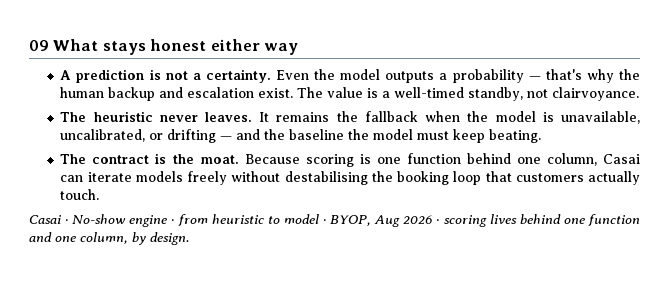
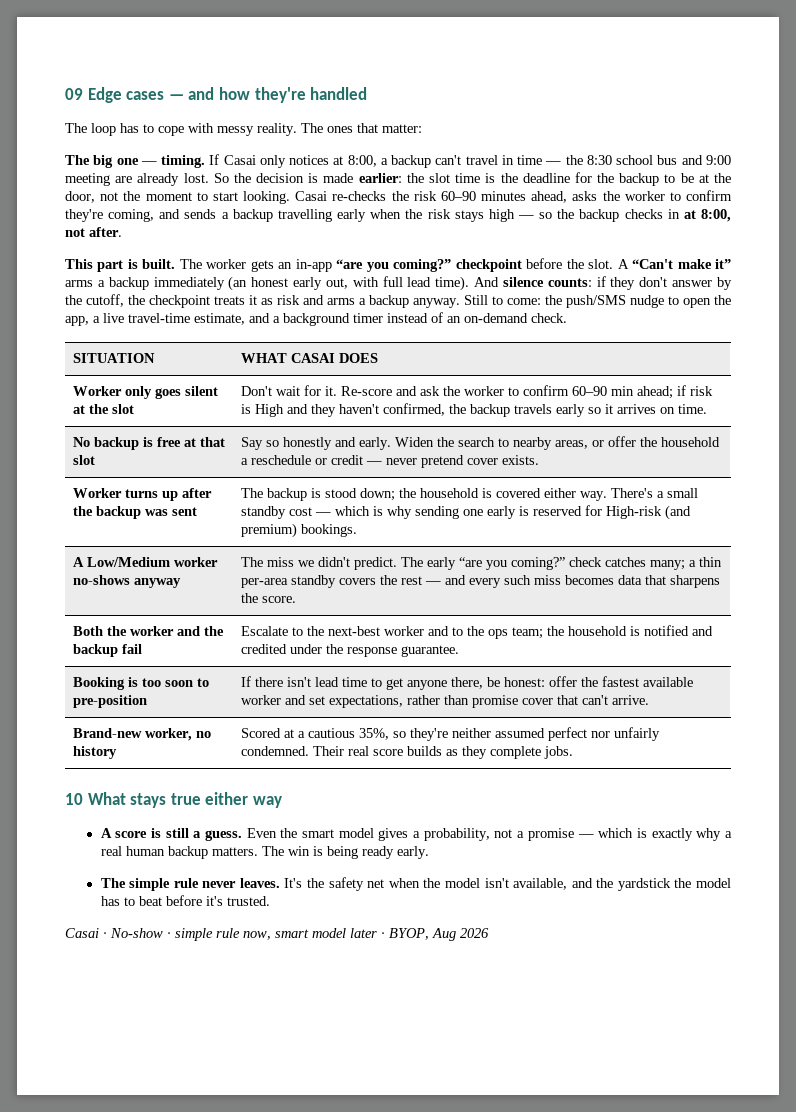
- 09 What stays honest either way
+ 09 Edge cases — and how they're handled
+ The loop has to cope with messy reality. The ones that matter:
+ The big one — timing. If Casai only notices at 8:00, a backup can't travel in time — the 8:30 school bus and 9:00 meeting are already lost. So the decision is made earlier: the slot time is the deadline for the backup to be at the door, not the moment to start looking. Casai re-checks the risk 60–90 minutes ahead, asks the worker to confirm they're coming, and sends a backup travelling early when the risk stays high — so the backup checks in at 8:00, not after.
+ This part is built. The worker gets an in-app “are you coming?” checkpoint before the slot. A “Can't make it” arms a backup immediately (an honest early out, with full lead time). And silence counts: if they don't answer by the cutoff, the checkpoint treats it as risk and arms a backup anyway. Still to come: the push/SMS nudge to open the app, a live travel-time estimate, and a background timer instead of an on-demand check.
+ SITUATION | WHAT CASAI DOES
+ Worker only goes silent at the slot | Don't wait for it. Re-score and ask the worker to confirm 60–90 min ahead; if risk is High and they haven't confirmed, the backup travels early so it arrives on time.
+ No backup is free at that slot | Say so honestly and early. Widen the search to nearby areas, or offer the household a reschedule or credit — never pretend cover exists.
+ Worker turns up after the backup was sent | The backup is stood down; the household is covered either way. There's a small standby cost — which is why sending one early is reserved for High-risk (and premium) bookings.
+ A Low/Medium worker no-shows anyway | The miss we didn't predict. The early “are you coming?” check catches many; a thin per-area standby covers the rest — and every such miss becomes data that sharpens the score.
+ Both the worker and the backup fail | Escalate to the next-best worker and to the ops team; the household is notified and credited under the response guarantee.
+ Booking is too soon to pre-position | If there isn't lead time to get anyone there, be honest: offer the fastest available worker and set expectations, rather than promise cover that can't arrive.
+ Brand-new worker, no history | Scored at a cautious 35%, so they're neither assumed perfect nor unfairly condemned. Their real score builds as they complete jobs.
+ 10 What stays true either way
- A prediction is not a certainty. Even the model outputs a probability — that's why the human backup and escalation exist. The value is a well-timed standby, not clairvoyance.
- The heuristic never leaves. It remains the fallback when the model is unavailable, uncalibrated, or drifting — and the baseline the model must keep beating.
- The contract is the moat. Because scoring is one function behind one column, Casai can iterate models freely without destabilising the booking loop that customers actually touch.
- Casai · No-show engine · from heuristic to model · BYOP, Aug 2026 · scoring lives behind one function and one column, by design.
+ A score is still a guess. Even the smart model gives a probability, not a promise — which is exactly why a real human backup matters. The win is being ready early.
+ The simple rule never leaves. It's the safety net when the model isn't available, and the yardstick the model has to beat before it's trusted.
+ Casai · No-show · simple rule now, smart model later · BYOP, Aug 2026

